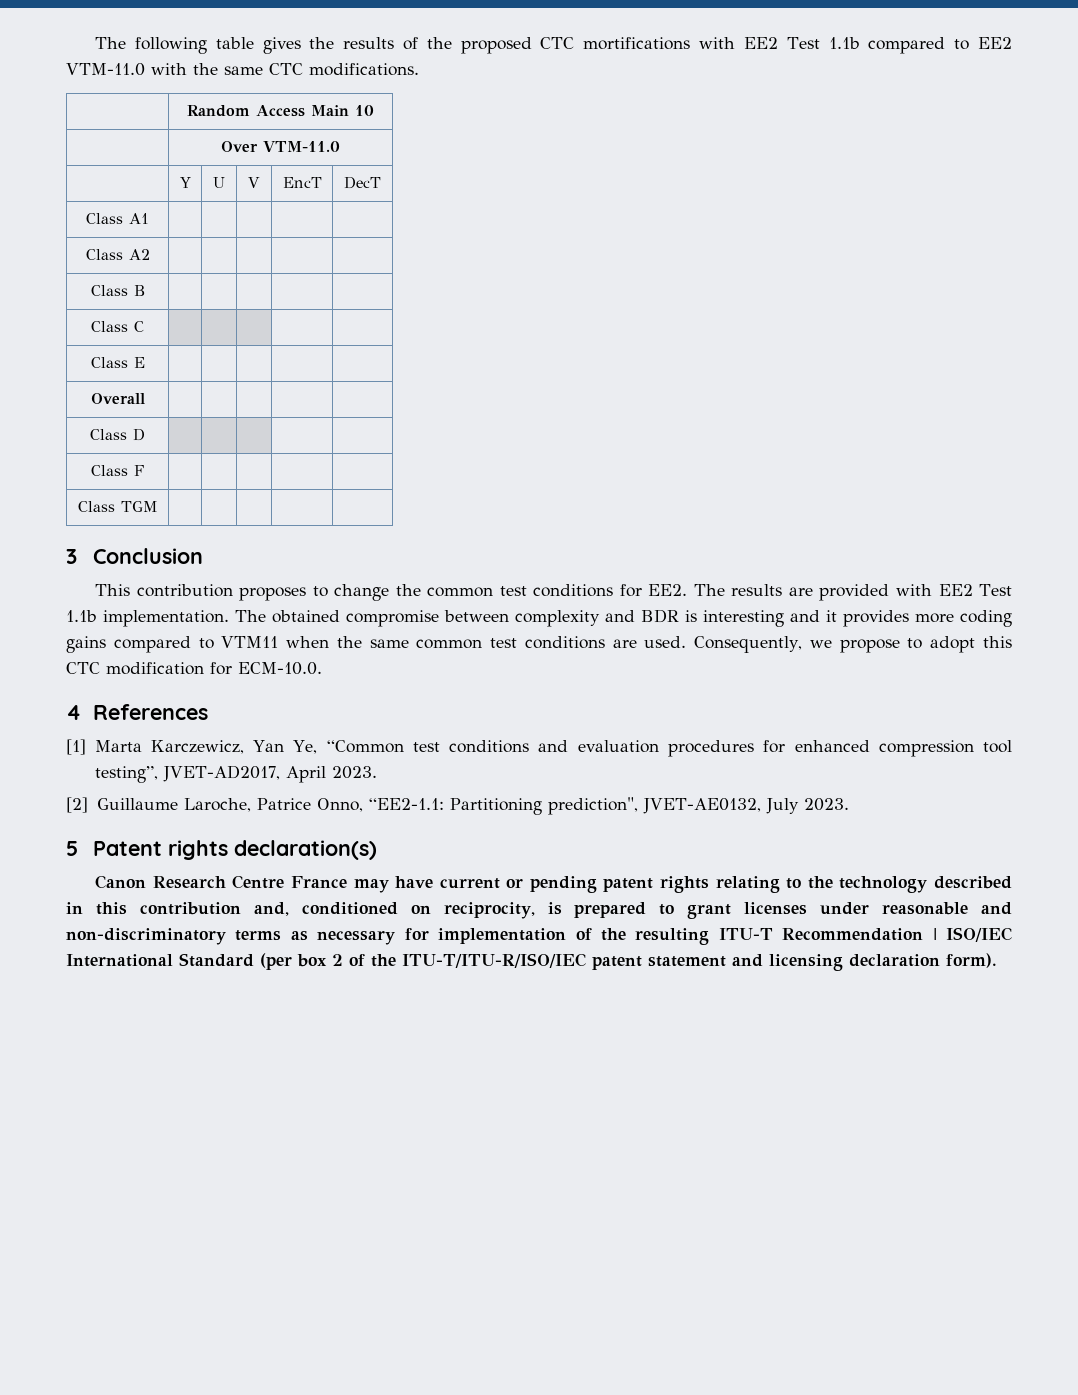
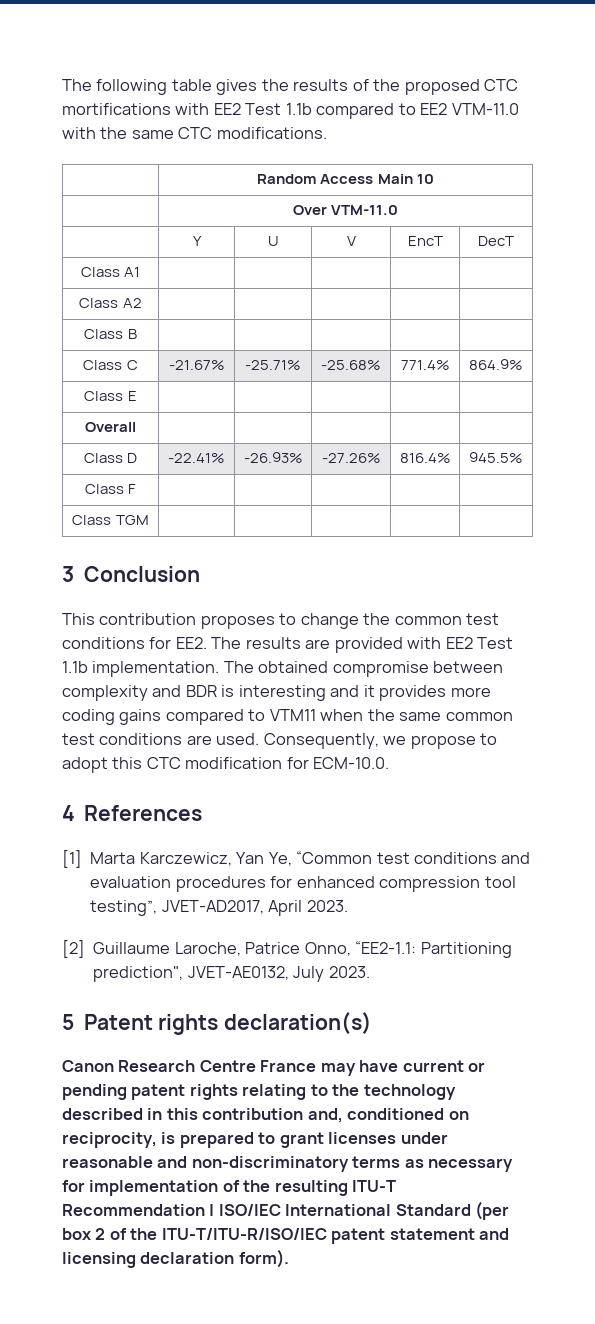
- Class C | | | | |
+ Class C | -21.67% | -25.71% | -25.68% | 771.4% | 864.9%
- Class D | | | | |
+ Class D | -22.41% | -26.93% | -27.26% | 816.4% | 945.5%

